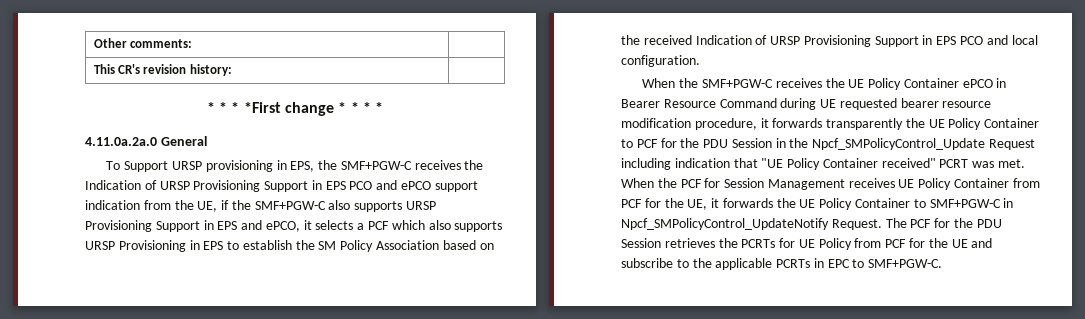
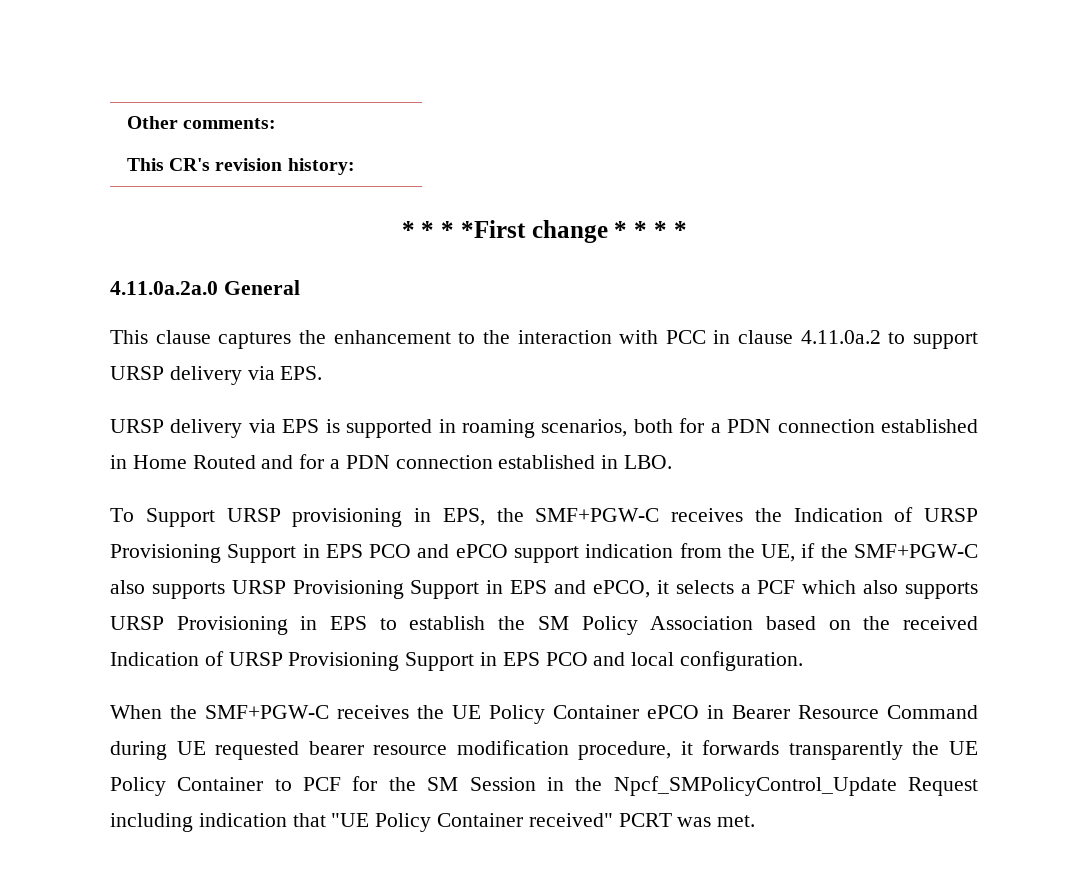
+ This clause captures the enhancement to the interaction with PCC in clause 4.11.0a.2 to support URSP delivery via EPS.
+ URSP delivery via EPS is supported in roaming scenarios, both for a PDN connection established in Home Routed and for a PDN connection established in LBO.
- When the SMF+PGW-C receives the UE Policy Container ePCO in Bearer Resource Command during UE requested bearer resource modification procedure, it forwards transparently the UE Policy Container to PCF for the PDU Session in the Npcf_SMPolicyControl_Update Request including indication that "UE Policy Container received" PCRT was met. When the PCF for Session Management receives UE Policy Container from PCF for the UE, it forwards the UE Policy Container to SMF+PGW-C in Npcf_SMPolicyControl_UpdateNotify Request. The PCF for the PDU Session retrieves the PCRTs for UE Policy from PCF for the UE and subscribe to the applicable PCRTs in EPC to SMF+PGW-C.
+ When the SMF+PGW-C receives the UE Policy Container ePCO in Bearer Resource Command during UE requested bearer resource modification procedure, it forwards transparently the UE Policy Container to PCF for the SM Session in the Npcf_SMPolicyControl_Update Request including indication that "UE Policy Container received" PCRT was met.

